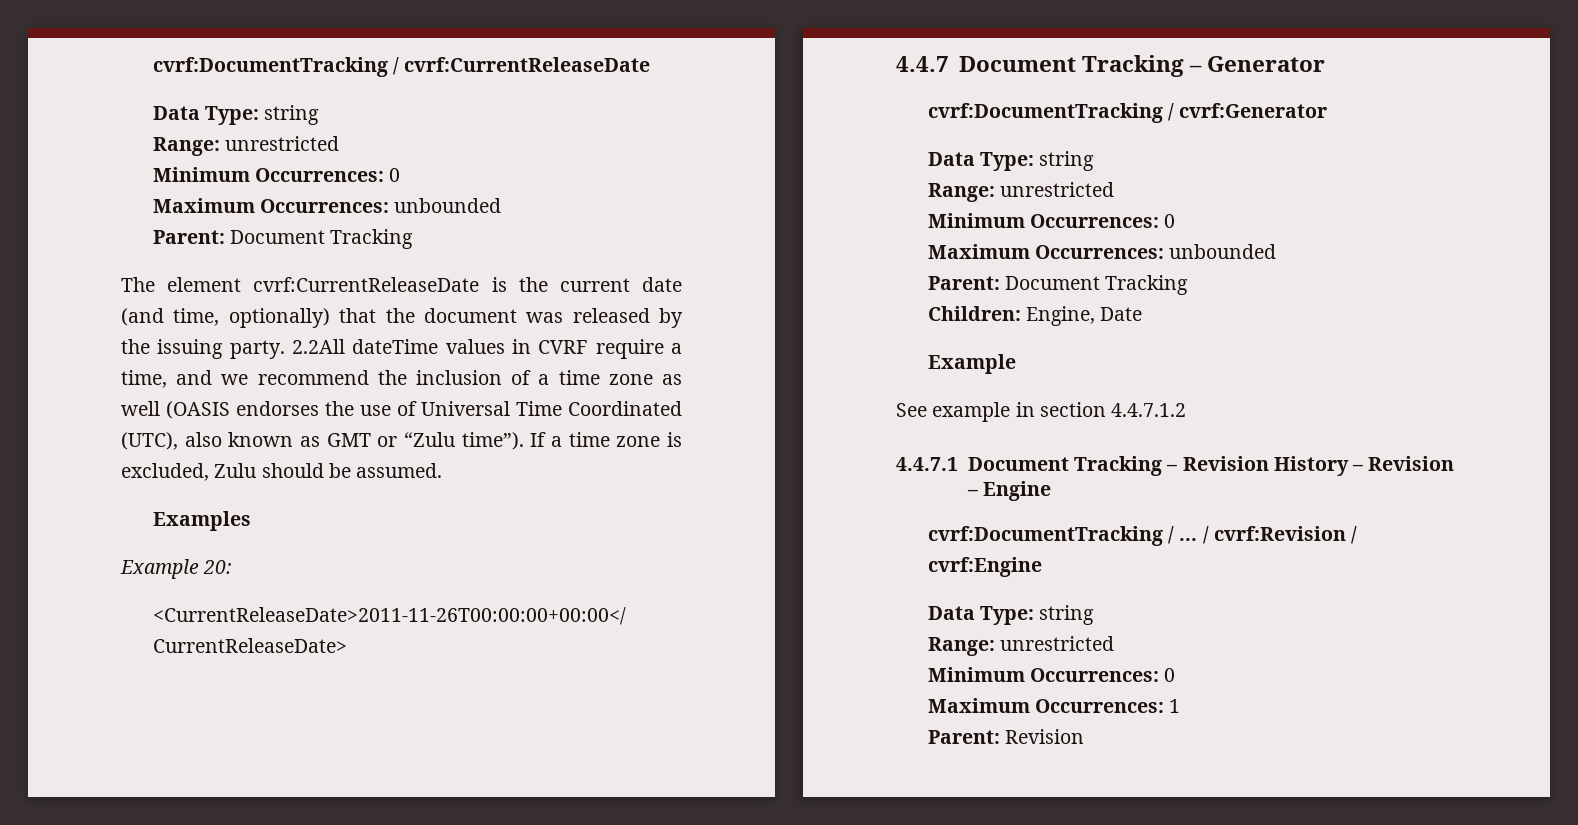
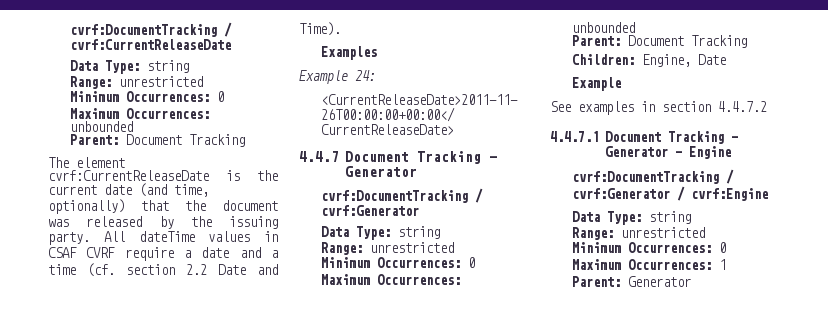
- 2.2All dateTime values in CVRF require a time, and we recommend the inclusion of a time zone as well (OASIS endorses the use of Universal Time Coordinated (UTC), also known as GMT or “Zulu time”). If a time zone is excluded, Zulu should be assumed.
+ All dateTime values in CSAF CVRF require a date and a time (cf. section 2.2 Date and Time).
- Example 20:
+ Example 24:
- See example in section 4.4.7.1.2
+ See examples in section 4.4.7.2
- 4.4.7.1 Document Tracking – Revision History – Revision – Engine
+ 4.4.7.1 Document Tracking – Generator – Engine
- cvrf:DocumentTracking / ... / cvrf:Revision / cvrf:Engine
+ cvrf:DocumentTracking / cvrf:Generator / cvrf:Engine
- Parent: Revision
+ Parent: Generator

